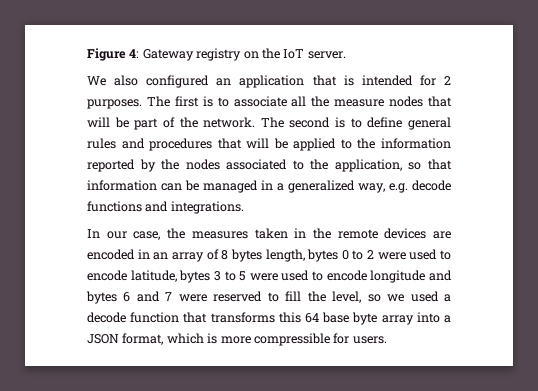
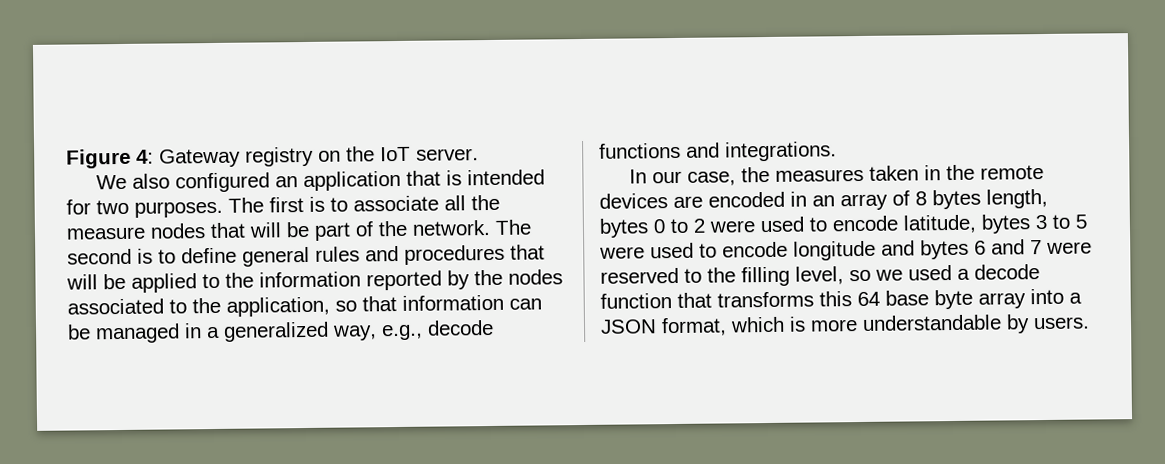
- We also configured an application that is intended for 2 purposes.
+ We also configured an application that is intended for two purposes.
- The second is to define general rules and procedures that will be applied to the information reported by the nodes associated to the application, so that information can be managed in a generalized way, e.g. decode functions and integrations.
+ The second is to define general rules and procedures that will be applied to the information reported by the nodes associated to the application, so that information can be managed in a generalized way, e.g., decode functions and integrations.
- In our case, the measures taken in the remote devices are encoded in an array of 8 bytes length, bytes 0 to 2 were used to encode latitude, bytes 3 to 5 were used to encode longitude and bytes 6 and 7 were reserved to fill the level, so we used a decode function that transforms this 64 base byte array into a JSON format, which is more compressible for users.
+ In our case, the measures taken in the remote devices are encoded in an array of 8 bytes length, bytes 0 to 2 were used to encode latitude, bytes 3 to 5 were used to encode longitude and bytes 6 and 7 were reserved to the filling level, so we used a decode function that transforms this 64 base byte array into a JSON format, which is more understandable by users.

